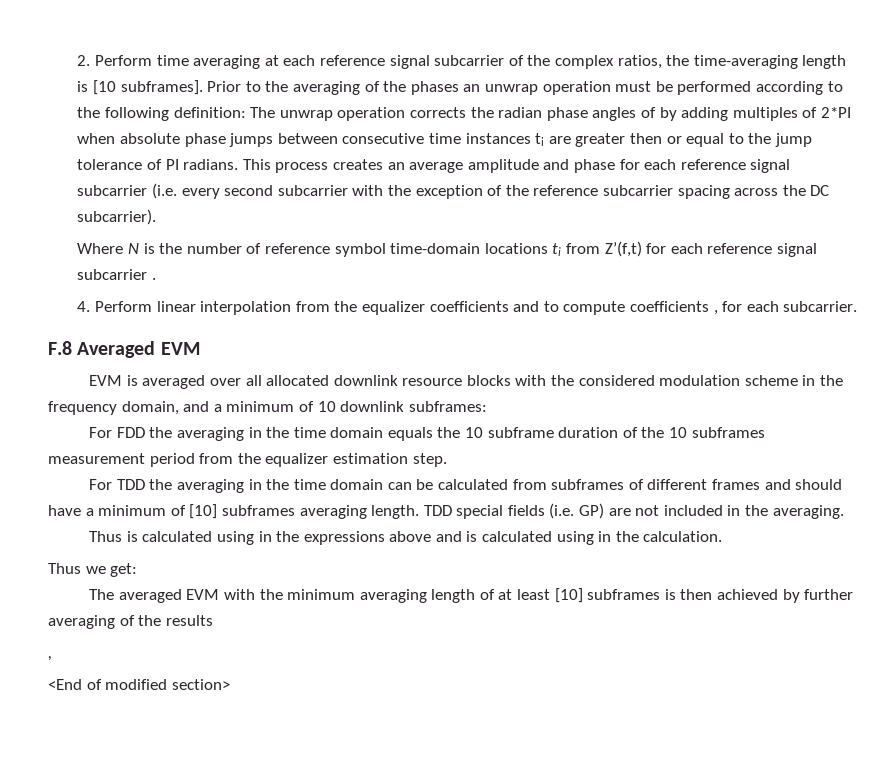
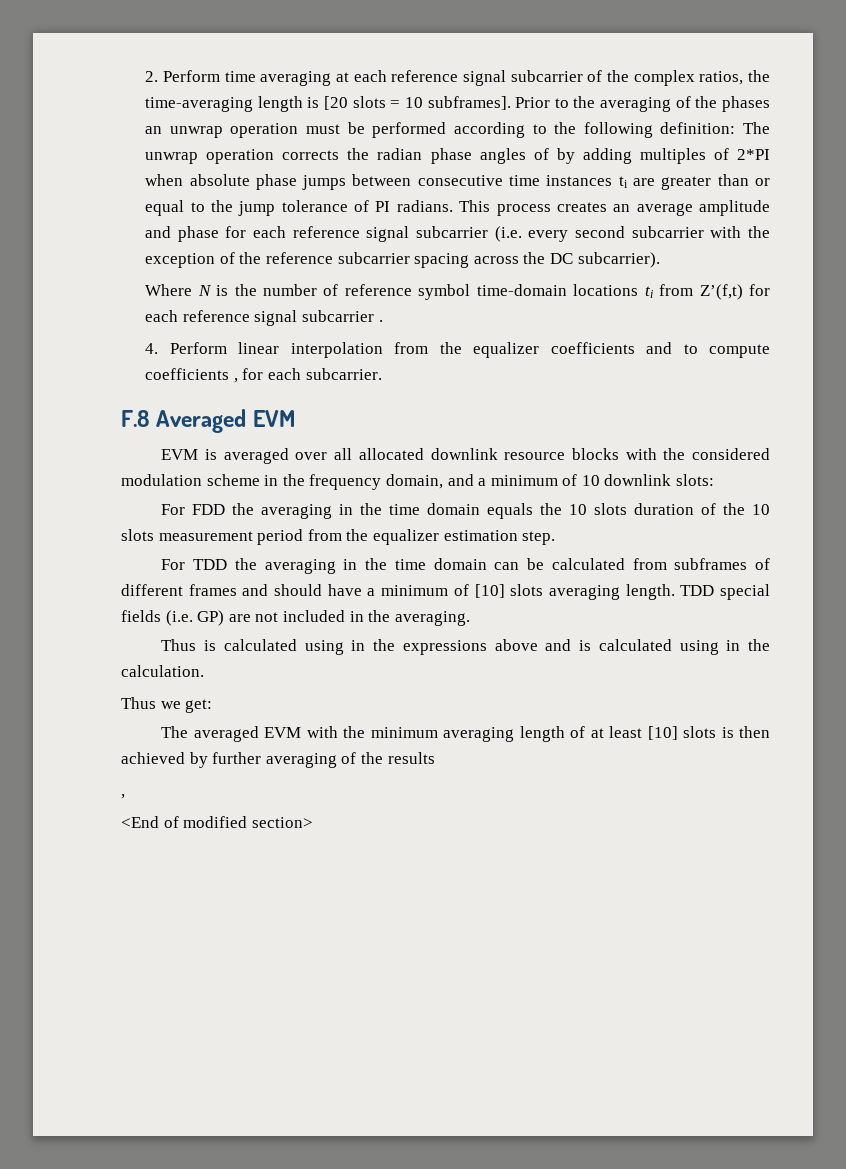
- 2. Perform time averaging at each reference signal subcarrier of the complex ratios, the time-averaging length is [10 subframes].
+ 2. Perform time averaging at each reference signal subcarrier of the complex ratios, the time-averaging length is [20 slots = 10 subframes].
- Prior to the averaging of the phases an unwrap operation must be performed according to the following definition: The unwrap operation corrects the radian phase angles of by adding multiples of 2*PI when absolute phase jumps between consecutive time instances ti are greater then or equal to the jump tolerance of PI radians.
+ Prior to the averaging of the phases an unwrap operation must be performed according to the following definition: The unwrap operation corrects the radian phase angles of by adding multiples of 2*PI when absolute phase jumps between consecutive time instances ti are greater than or equal to the jump tolerance of PI radians.
- EVM is averaged over all allocated downlink resource blocks with the considered modulation scheme in the frequency domain, and a minimum of 10 downlink subframes:
+ EVM is averaged over all allocated downlink resource blocks with the considered modulation scheme in the frequency domain, and a minimum of 10 downlink slots:
- For FDD the averaging in the time domain equals the 10 subframe duration of the 10 subframes measurement period from the equalizer estimation step.
+ For FDD the averaging in the time domain equals the 10 slots duration of the 10 slots measurement period from the equalizer estimation step.
- For TDD the averaging in the time domain can be calculated from subframes of different frames and should have a minimum of [10] subframes averaging length.
+ For TDD the averaging in the time domain can be calculated from subframes of different frames and should have a minimum of [10] slots averaging length.
- The averaged EVM with the minimum averaging length of at least [10] subframes is then achieved by further averaging of the results
+ The averaged EVM with the minimum averaging length of at least [10] slots is then achieved by further averaging of the results

